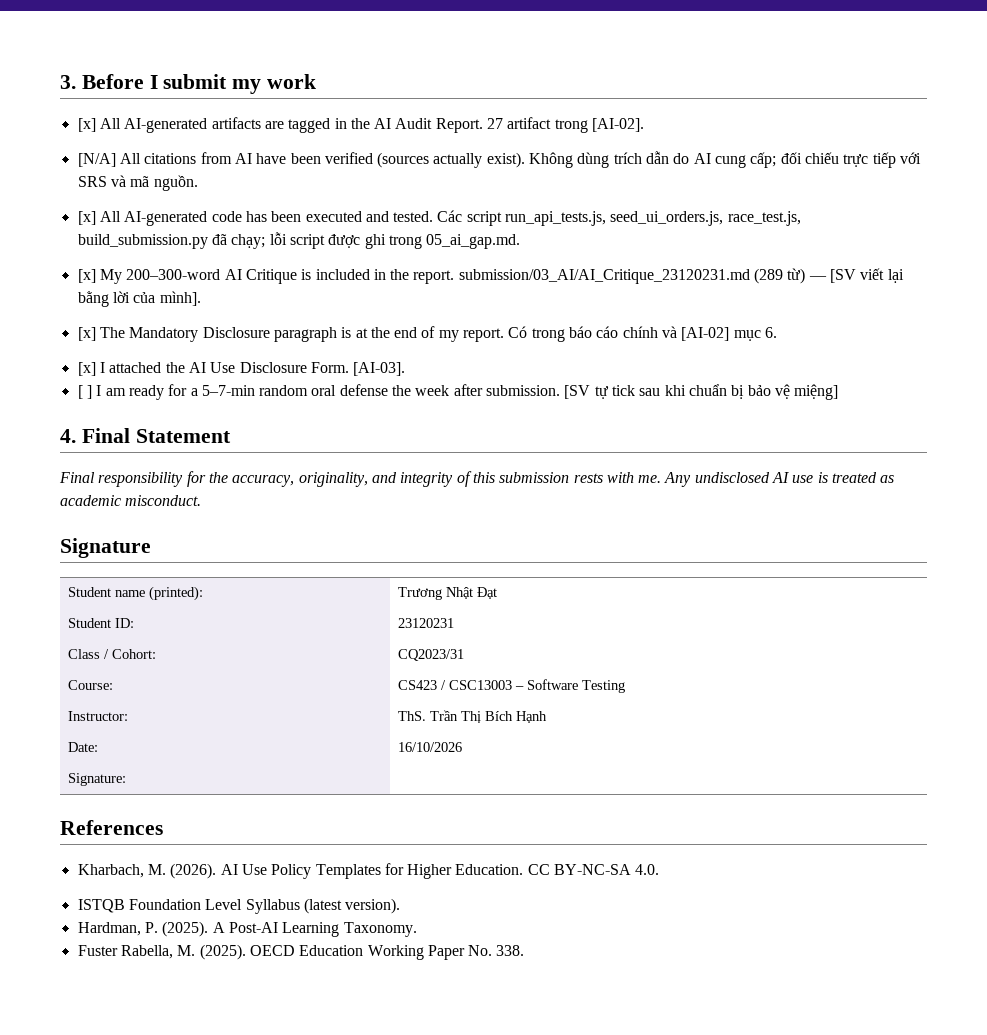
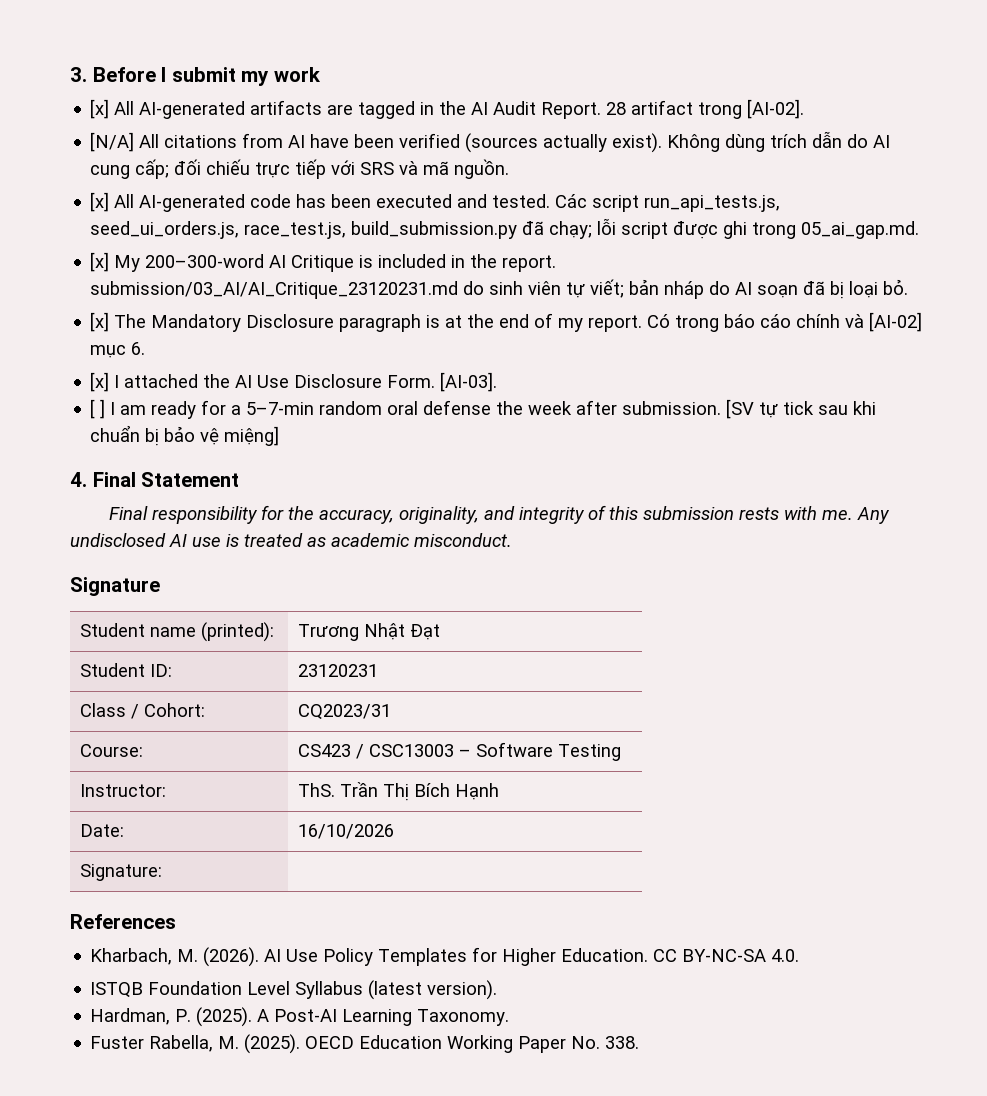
- 27 artifact trong [AI-02].
+ 28 artifact trong [AI-02].
- [x] My 200–300-word AI Critique is included in the report. submission/03_AI/AI_Critique_23120231.md (289 từ) — [SV viết lại bằng lời của mình].
+ [x] My 200–300-word AI Critique is included in the report. submission/03_AI/AI_Critique_23120231.md do sinh viên tự viết; bản nháp do AI soạn đã bị loại bỏ.

